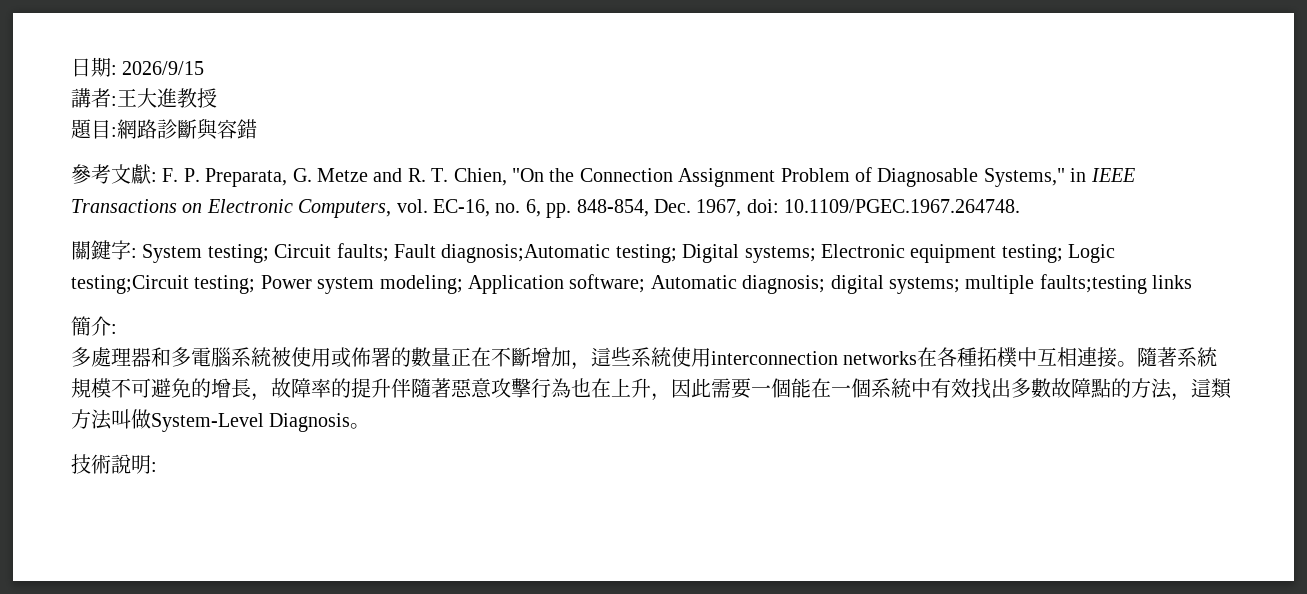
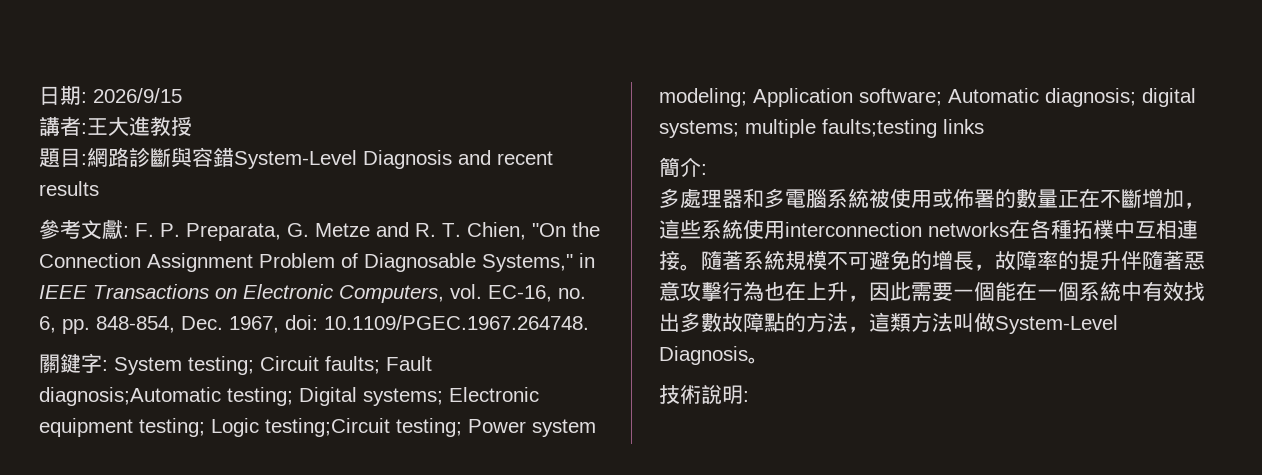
- 題目:網路診斷與容錯
+ 題目:網路診斷與容錯System-Level Diagnosis and recent results

